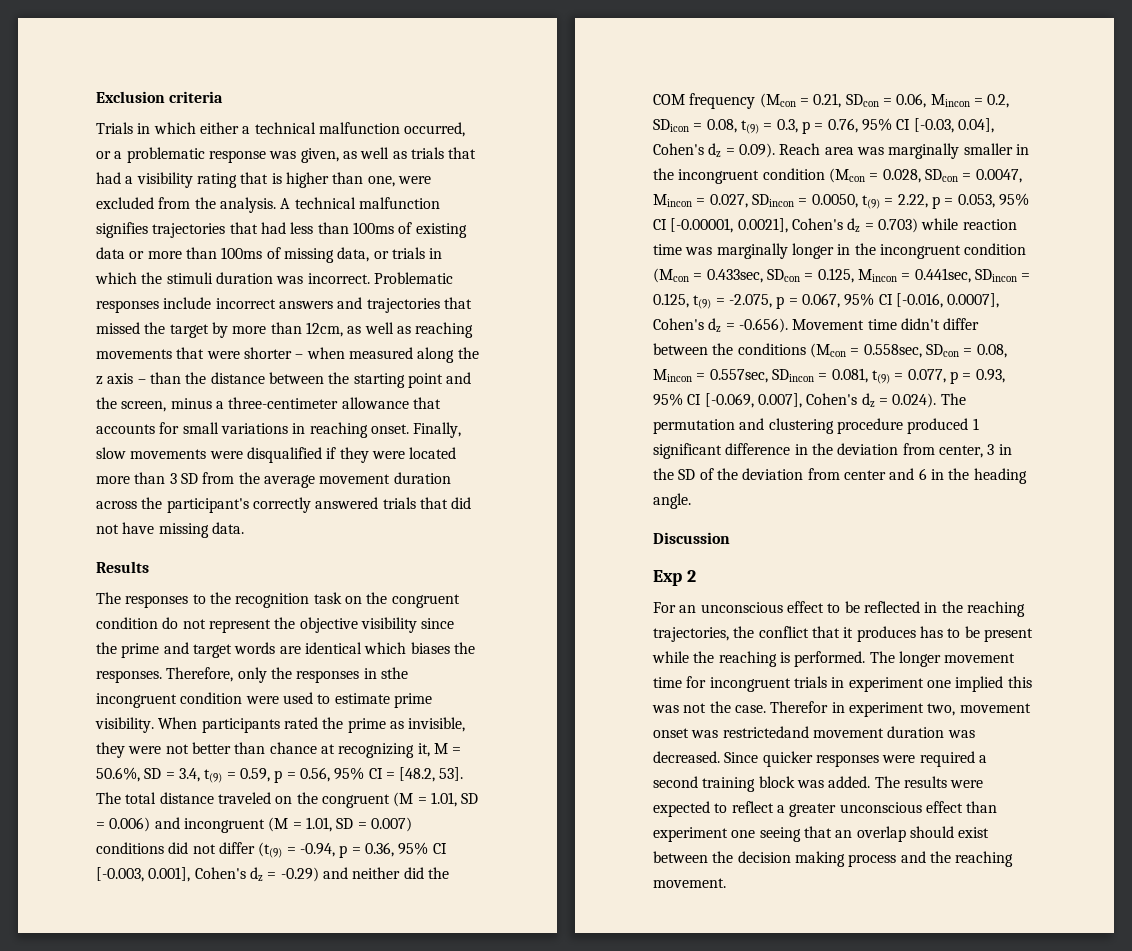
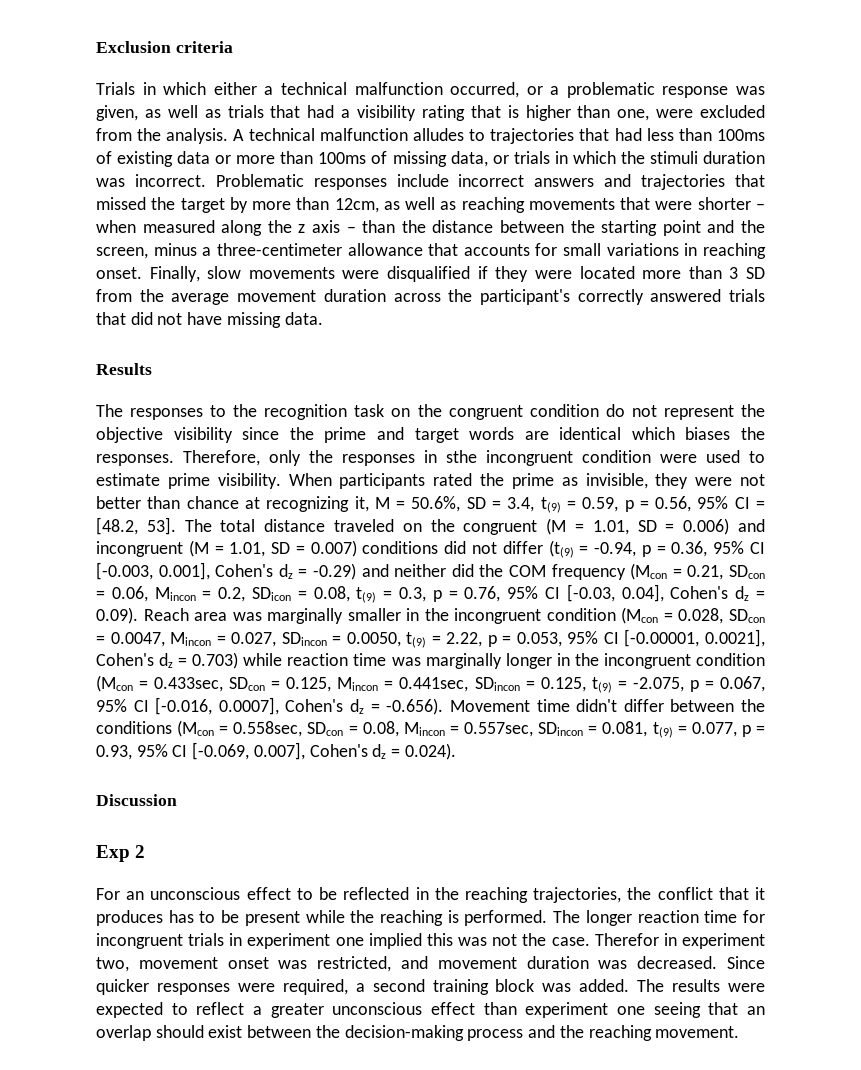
- A technical malfunction signifies trajectories that had less than 100ms of existing data or more than 100ms of missing data, or trials in which the stimuli duration was incorrect.
+ A technical malfunction alludes to trajectories that had less than 100ms of existing data or more than 100ms of missing data, or trials in which the stimuli duration was incorrect.
- The total distance traveled on the congruent (M = 1.01, SD = 0.006) and incongruent (M = 1.01, SD = 0.007) conditions did not differ (t(9) = -0.94, p = 0.36, 95% CI [-0.003, 0.001], Cohen's dz = -0.29) and neither did the COM frequency (Mcon = 0.21, SDcon = 0.06, Mincon = 0.2, SDicon = 0.08, t(9) = 0.3, p = 0.76, 95% CI [-0.03, 0.04], Cohen's dz = 0.09). Reach area was marginally smaller in the incongruent condition (Mcon = 0.028, SDcon = 0.0047, Mincon = 0.027, SDincon = 0.0050, t(9) = 2.22, p = 0.053, 95% CI [-0.00001, 0.0021], Cohen's dz = 0.703) while reaction time was marginally longer in the incongruent condition (Mcon = 0.433sec, SDcon = 0.125, Mincon = 0.441sec, SDincon = 0.125, t(9) = -2.075, p = 0.067, 95% CI [-0.016, 0.0007], Cohen's dz = -0.656). Movement time didn't differ between the conditions (Mcon = 0.558sec, SDcon = 0.08, Mincon = 0.557sec, SDincon = 0.081, t(9) = 0.077, p = 0.93, 95% CI [-0.069, 0.007], Cohen's dz = 0.024). The permutation and clustering procedure produced 1 significant difference in the deviation from center, 3 in the SD of the deviation from center and 6 in the heading angle.
+ The total distance traveled on the congruent (M = 1.01, SD = 0.006) and incongruent (M = 1.01, SD = 0.007) conditions did not differ (t(9) = -0.94, p = 0.36, 95% CI [-0.003, 0.001], Cohen's dz = -0.29) and neither did the COM frequency (Mcon = 0.21, SDcon = 0.06, Mincon = 0.2, SDicon = 0.08, t(9) = 0.3, p = 0.76, 95% CI [-0.03, 0.04], Cohen's dz = 0.09). Reach area was marginally smaller in the incongruent condition (Mcon = 0.028, SDcon = 0.0047, Mincon = 0.027, SDincon = 0.0050, t(9) = 2.22, p = 0.053, 95% CI [-0.00001, 0.0021], Cohen's dz = 0.703) while reaction time was marginally longer in the incongruent condition (Mcon = 0.433sec, SDcon = 0.125, Mincon = 0.441sec, SDincon = 0.125, t(9) = -2.075, p = 0.067, 95% CI [-0.016, 0.0007], Cohen's dz = -0.656). Movement time didn't differ between the conditions (Mcon = 0.558sec, SDcon = 0.08, Mincon = 0.557sec, SDincon = 0.081, t(9) = 0.077, p = 0.93, 95% CI [-0.069, 0.007], Cohen's dz = 0.024).
- The longer movement time for incongruent trials in experiment one implied this was not the case.
+ The longer reaction time for incongruent trials in experiment one implied this was not the case.
- Therefor in experiment two, movement onset was restrictedand movement duration was decreased.
+ Therefor in experiment two, movement onset was restricted, and movement duration was decreased.
- Since quicker responses were required a second training block was added.
+ Since quicker responses were required, a second training block was added.
- The results were expected to reflect a greater unconscious effect than experiment one seeing that an overlap should exist between the decision making process and the reaching movement.
+ The results were expected to reflect a greater unconscious effect than experiment one seeing that an overlap should exist between the decision-making process and the reaching movement.

